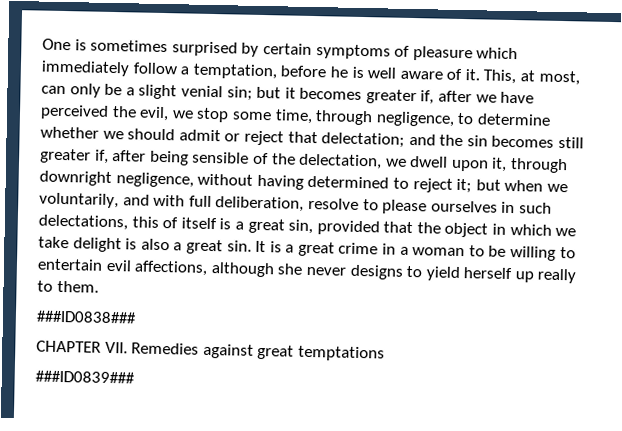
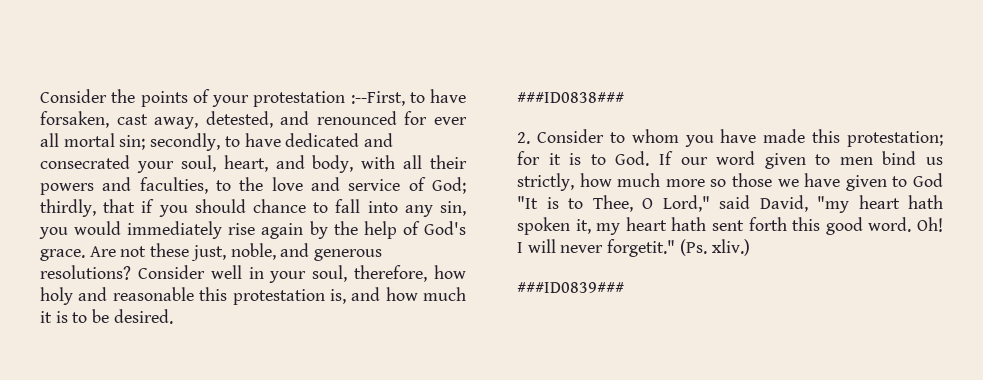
- One is sometimes surprised by certain symptoms of pleasure which immediately follow a temptation, before he is well aware of it. This, at most, can only be a slight venial sin; but it becomes greater if, after we have perceived the evil, we stop some time, through negligence, to determine whether we should admit or reject that delectation; and the sin becomes still greater if, after being sensible of the delectation, we dwell upon it, through downright negligence, without having determined to reject it; but when we voluntarily, and with full deliberation, resolve to please ourselves in such delectations, this of itself is a great sin, provided that the object in which we take delight is also a great sin. It is a great crime in a woman to be willing to entertain evil affections, although she never designs to yield herself up really to them.
+ Consider the points of your protestation :--First, to have forsaken, cast away, detested, and renounced for ever all mortal sin; secondly, to have dedicated and consecrated your soul, heart, and body, with all their powers and faculties, to the love and service of God; thirdly, that if you should chance to fall into any sin, you would immediately rise again by the help of God's grace. Are not these just, noble, and generous resolutions? Consider well in your soul, therefore, how holy and reasonable this protestation is, and how much it is to be desired.
  ###ID0838###
- CHAPTER VII. Remedies against great temptations
+ 2. Consider to whom you have made this protestation; for it is to God. If our word given to men bind us strictly, how much more so those we have given to God "It is to Thee, O Lord," said David, "my heart hath spoken it, my heart hath sent forth this good word. Oh! I will never forgetit." (Ps. xliv.)

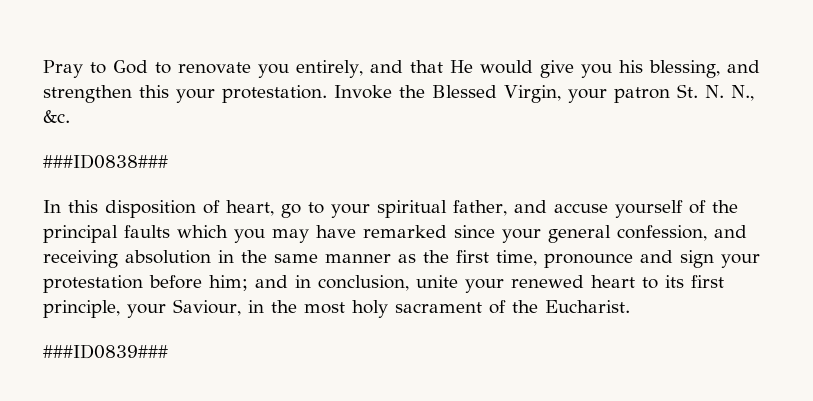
- Consider the points of your protestation :--First, to have forsaken, cast away, detested, and renounced for ever all mortal sin; secondly, to have dedicated and consecrated your soul, heart, and body, with all their powers and faculties, to the love and service of God; thirdly, that if you should chance to fall into any sin, you would immediately rise again by the help of God's grace. Are not these just, noble, and generous resolutions? Consider well in your soul, therefore, how holy and reasonable this protestation is, and how much it is to be desired.
+ Pray to God to renovate you entirely, and that He would give you his blessing, and strengthen this your protestation. Invoke the Blessed Virgin, your patron St. N. N., &c.
  ###ID0838###
- 2. Consider to whom you have made this protestation; for it is to God. If our word given to men bind us strictly, how much more so those we have given to God "It is to Thee, O Lord," said David, "my heart hath spoken it, my heart hath sent forth this good word. Oh! I will never forgetit." (Ps. xliv.)
+ In this disposition of heart, go to your spiritual father, and accuse yourself of the principal faults which you may have remarked since your general confession, and receiving absolution in the same manner as the first time, pronounce and sign your protestation before him; and in conclusion, unite your renewed heart to its first principle, your Saviour, in the most holy sacrament of the Eucharist.

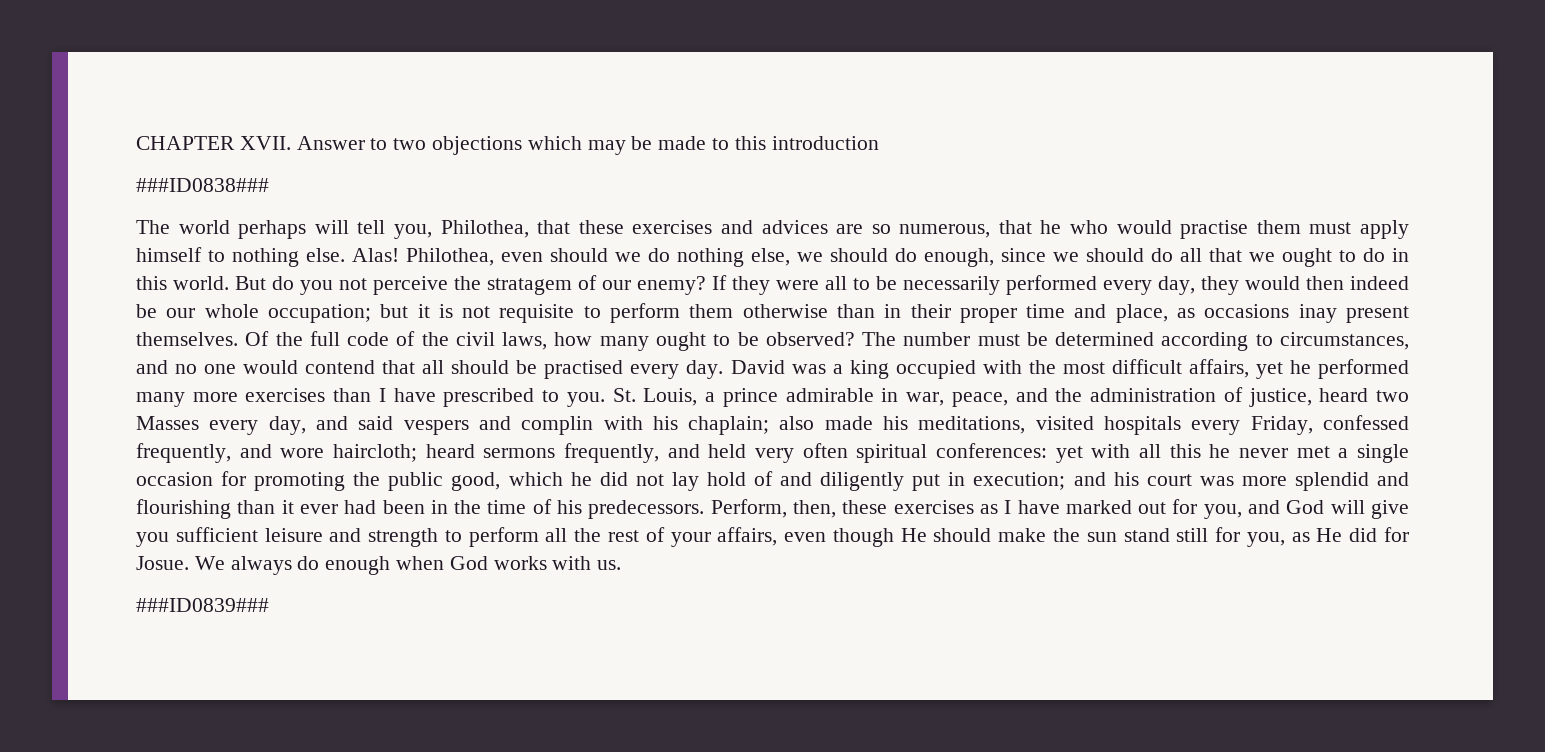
- Pray to God to renovate you entirely, and that He would give you his blessing, and strengthen this your protestation. Invoke the Blessed Virgin, your patron St. N. N., &c.
+ CHAPTER XVII. Answer to two objections which may be made to this introduction
  ###ID0838###
- In this disposition of heart, go to your spiritual father, and accuse yourself of the principal faults which you may have remarked since your general confession, and receiving absolution in the same manner as the first time, pronounce and sign your protestation before him; and in conclusion, unite your renewed heart to its first principle, your Saviour, in the most holy sacrament of the Eucharist.
+ The world perhaps will tell you, Philothea, that these exercises and advices are so numerous, that he who would practise them must apply himself to nothing else. Alas! Philothea, even should we do nothing else, we should do enough, since we should do all that we ought to do in this world. But do you not perceive the stratagem of our enemy? If they were all to be necessarily performed every day, they would then indeed be our whole occupation; but it is not requisite to perform them otherwise than in their proper time and place, as occasions inay present themselves. Of the full code of the civil laws, how many ought to be observed? The number must be determined according to circumstances, and no one would contend that all should be practised every day. David was a king occupied with the most difficult affairs, yet he performed many more exercises than I have prescribed to you. St. Louis, a prince admirable in war, peace, and the administration of justice, heard two Masses every day, and said vespers and complin with his chaplain; also made his meditations, visited hospitals every Friday, confessed frequently, and wore haircloth; heard sermons frequently, and held very often spiritual conferences: yet with all this he never met a single occasion for promoting the public good, which he did not lay hold of and diligently put in execution; and his court was more splendid and flourishing than it ever had been in the time of his predecessors. Perform, then, these exercises as I have marked out for you, and God will give you sufficient leisure and strength to perform all the rest of your affairs, even though He should make the sun stand still for you, as He did for Josue. We always do enough when God works with us.

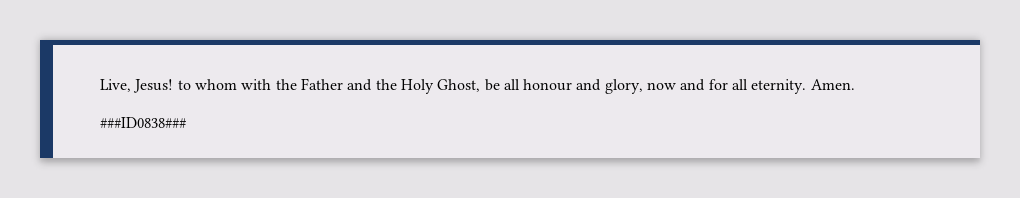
- CHAPTER XVII. Answer to two objections which may be made to this introduction
+ Live, Jesus! to whom with the Father and the Holy Ghost, be all honour and glory, now and for all eternity. Amen.
  ###ID0838###
- The world perhaps will tell you, Philothea, that these exercises and advices are so numerous, that he who would practise them must apply himself to nothing else. Alas! Philothea, even should we do nothing else, we should do enough, since we should do all that we ought to do in this world. But do you not perceive the stratagem of our enemy? If they were all to be necessarily performed every day, they would then indeed be our whole occupation; but it is not requisite to perform them otherwise than in their proper time and place, as occasions inay present themselves. Of the full code of the civil laws, how many ought to be observed? The number must be determined according to circumstances, and no one would contend that all should be practised every day. David was a king occupied with the most difficult affairs, yet he performed many more exercises than I have prescribed to you. St. Louis, a prince admirable in war, peace, and the administration of justice, heard two Masses every day, and said vespers and complin with his chaplain; also made his meditations, visited hospitals every Friday, confessed frequently, and wore haircloth; heard sermons frequently, and held very often spiritual conferences: yet with all this he never met a single occasion for promoting the public good, which he did not lay hold of and diligently put in execution; and his court was more splendid and flourishing than it ever had been in the time of his predecessors. Perform, then, these exercises as I have marked out for you, and God will give you sufficient leisure and strength to perform all the rest of your affairs, even though He should make the sun stand still for you, as He did for Josue. We always do enough when God works with us.
- ###ID0839###

